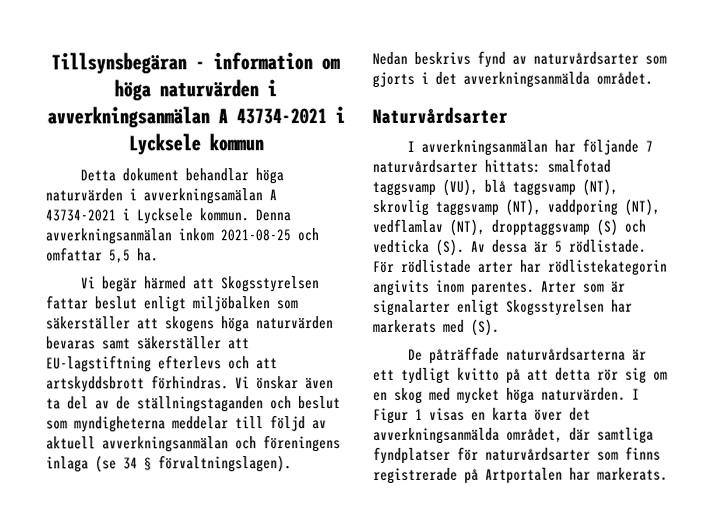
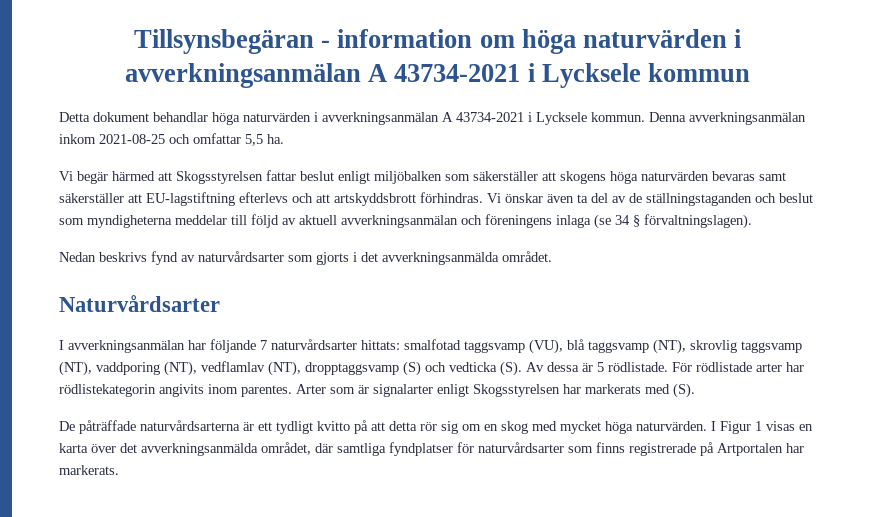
- Detta dokument behandlar höga naturvärden i avverkningsamälan A 43734-2021 i Lycksele kommun.
+ Detta dokument behandlar höga naturvärden i avverkningsanmälan A 43734-2021 i Lycksele kommun.

